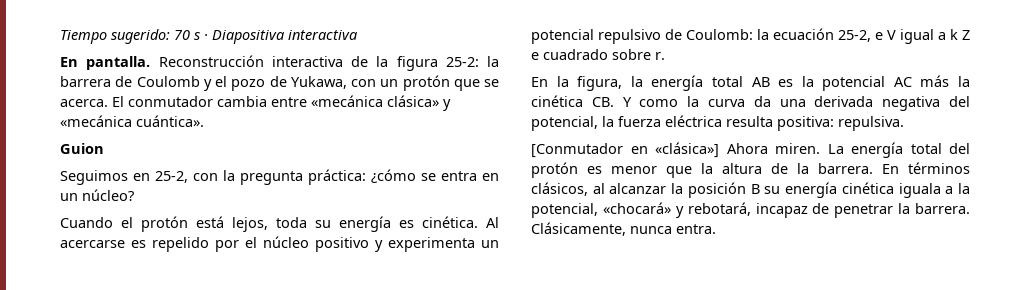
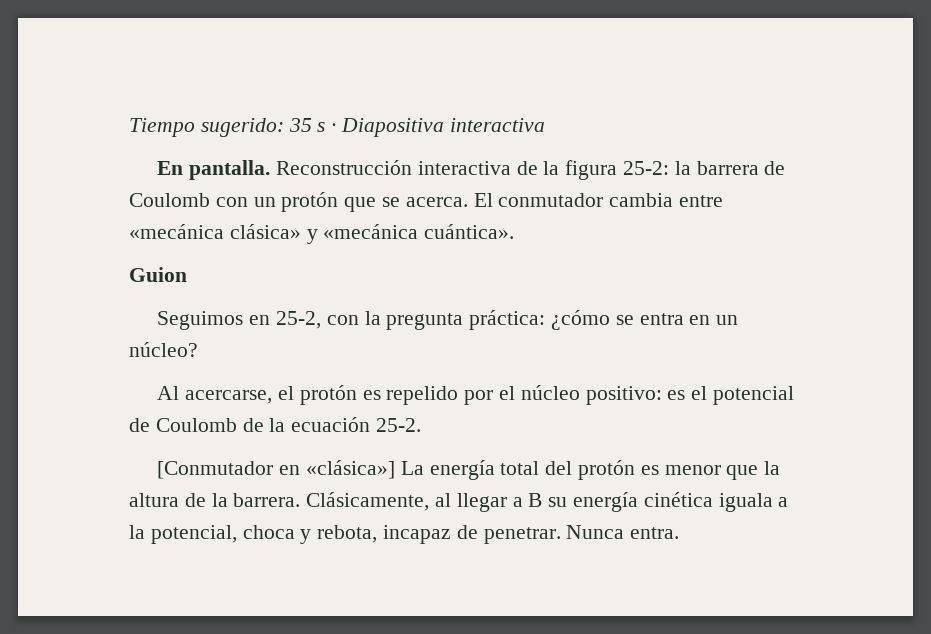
- Tiempo sugerido: 70 s · Diapositiva interactiva
+ Tiempo sugerido: 35 s · Diapositiva interactiva
- Reconstrucción interactiva de la figura 25-2: la barrera de Coulomb y el pozo de Yukawa, con un protón que se acerca.
+ Reconstrucción interactiva de la figura 25-2: la barrera de Coulomb con un protón que se acerca.
- Cuando el protón está lejos, toda su energía es cinética. Al acercarse es repelido por el núcleo positivo y experimenta un potencial repulsivo de Coulomb: la ecuación 25-2, e V igual a k Z e cuadrado sobre r.
- En la figura, la energía total AB es la potencial AC más la cinética CB. Y como la curva da una derivada negativa del potencial, la fuerza eléctrica resulta positiva: repulsiva.
+ Al acercarse, el protón es repelido por el núcleo positivo: es el potencial de Coulomb de la ecuación 25-2.
- [Conmutador en «clásica»] Ahora miren. La energía total del protón es menor que la altura de la barrera.
+ [Conmutador en «clásica»] La energía total del protón es menor que la altura de la barrera.
- En términos clásicos, al alcanzar la posición B su energía cinética iguala a la potencial, «chocará» y rebotará, incapaz de penetrar la barrera. Clásicamente, nunca entra.
+ Clásicamente, al llegar a B su energía cinética iguala a la potencial, choca y rebota, incapaz de penetrar. Nunca entra.

